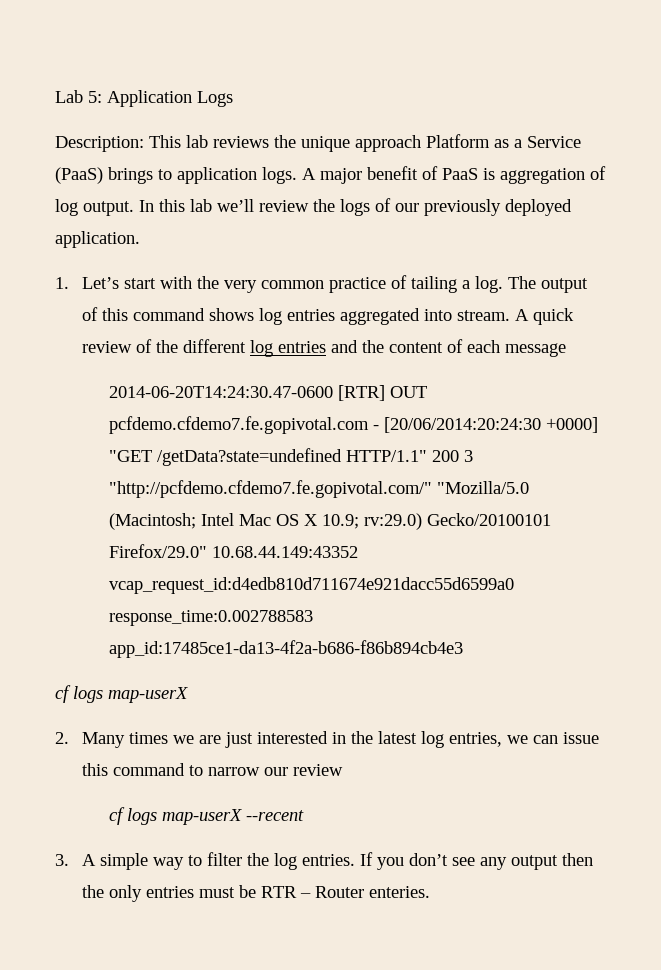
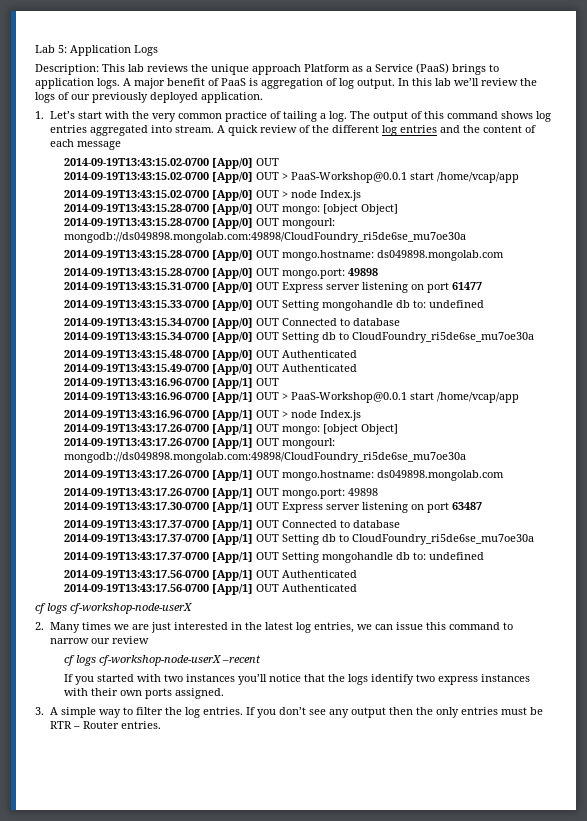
  A quick review of the different log entries and the content of each message
- 2014-06-20T14:24:30.47-0600 [RTR] OUT pcfdemo.cfdemo7.fe.gopivotal.com - [20/06/2014:20:24:30 +0000] "GET /getData?state=undefined HTTP/1.1" 200 3 "http://pcfdemo.cfdemo7.fe.gopivotal.com/" "Mozilla/5.0 (Macintosh; Intel Mac OS X 10.9; rv:29.0) Gecko/20100101 Firefox/29.0" 10.68.44.149:43352 vcap_request_id:d4edb810d711674e921dacc55d6599a0 response_time:0.002788583 app_id:17485ce1-da13-4f2a-b686-f86b894cb4e3
- cf logs map-userX
+ 2014-09-19T13:43:15.02-0700 [App/0] OUT
+ 2014-09-19T13:43:15.02-0700 [App/0] OUT > PaaS-Workshop@0.0.1 start /home/vcap/app
+ 2014-09-19T13:43:15.02-0700 [App/0] OUT > node Index.js
+ 2014-09-19T13:43:15.28-0700 [App/0] OUT mongo: [object Object]
+ 2014-09-19T13:43:15.28-0700 [App/0] OUT mongourl: mongodb://ds049898.mongolab.com:49898/CloudFoundry_ri5de6se_mu7oe30a
+ 2014-09-19T13:43:15.28-0700 [App/0] OUT mongo.hostname: ds049898.mongolab.com
+ 2014-09-19T13:43:15.28-0700 [App/0] OUT mongo.port: 49898
+ 2014-09-19T13:43:15.31-0700 [App/0] OUT Express server listening on port 61477
+ 2014-09-19T13:43:15.33-0700 [App/0] OUT Setting mongohandle db to: undefined
+ 2014-09-19T13:43:15.34-0700 [App/0] OUT Connected to database
+ 2014-09-19T13:43:15.34-0700 [App/0] OUT Setting db to CloudFoundry_ri5de6se_mu7oe30a
+ 2014-09-19T13:43:15.48-0700 [App/0] OUT Authenticated
+ 2014-09-19T13:43:15.49-0700 [App/0] OUT Authenticated
+ 2014-09-19T13:43:16.96-0700 [App/1] OUT
+ 2014-09-19T13:43:16.96-0700 [App/1] OUT > PaaS-Workshop@0.0.1 start /home/vcap/app
+ 2014-09-19T13:43:16.96-0700 [App/1] OUT > node Index.js
+ 2014-09-19T13:43:17.26-0700 [App/1] OUT mongo: [object Object]
+ 2014-09-19T13:43:17.26-0700 [App/1] OUT mongourl: mongodb://ds049898.mongolab.com:49898/CloudFoundry_ri5de6se_mu7oe30a
+ 2014-09-19T13:43:17.26-0700 [App/1] OUT mongo.hostname: ds049898.mongolab.com
+ 2014-09-19T13:43:17.26-0700 [App/1] OUT mongo.port: 49898
+ 2014-09-19T13:43:17.30-0700 [App/1] OUT Express server listening on port 63487
+ 2014-09-19T13:43:17.37-0700 [App/1] OUT Connected to database
+ 2014-09-19T13:43:17.37-0700 [App/1] OUT Setting db to CloudFoundry_ri5de6se_mu7oe30a
+ 2014-09-19T13:43:17.37-0700 [App/1] OUT Setting mongohandle db to: undefined
+ 2014-09-19T13:43:17.56-0700 [App/1] OUT Authenticated
+ 2014-09-19T13:43:17.56-0700 [App/1] OUT Authenticated
+ cf logs cf-workshop-node-userX
- cf logs map-userX --recent
+ cf logs cf-workshop-node-userX –recent
+ If you started with two instances you’ll notice that the logs identify two express instances with their own ports assigned.
- If you don’t see any output then the only entries must be RTR – Router enteries.
+ If you don’t see any output then the only entries must be RTR – Router entries.

